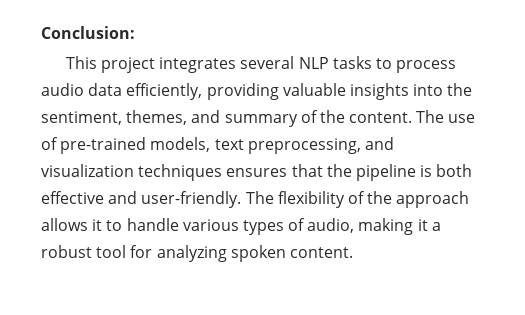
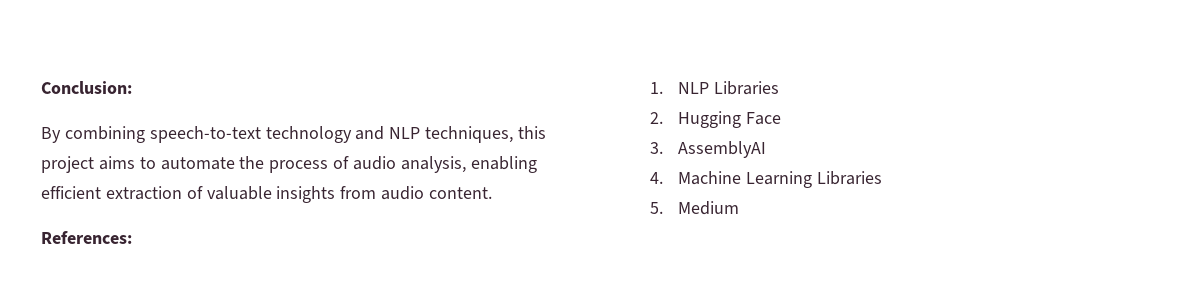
- This project integrates several NLP tasks to process audio data efficiently, providing valuable insights into the sentiment, themes, and summary of the content. The use of pre-trained models, text preprocessing, and visualization techniques ensures that the pipeline is both effective and user-friendly. The flexibility of the approach allows it to handle various types of audio, making it a robust tool for analyzing spoken content.
+ By combining speech-to-text technology and NLP techniques, this project aims to automate the process of audio analysis, enabling efficient extraction of valuable insights from audio content.
+ References:
+ 1. NLP Libraries
+ 2. Hugging Face
+ 3. AssemblyAI
+ 4. Machine Learning Libraries
+ 5. Medium

